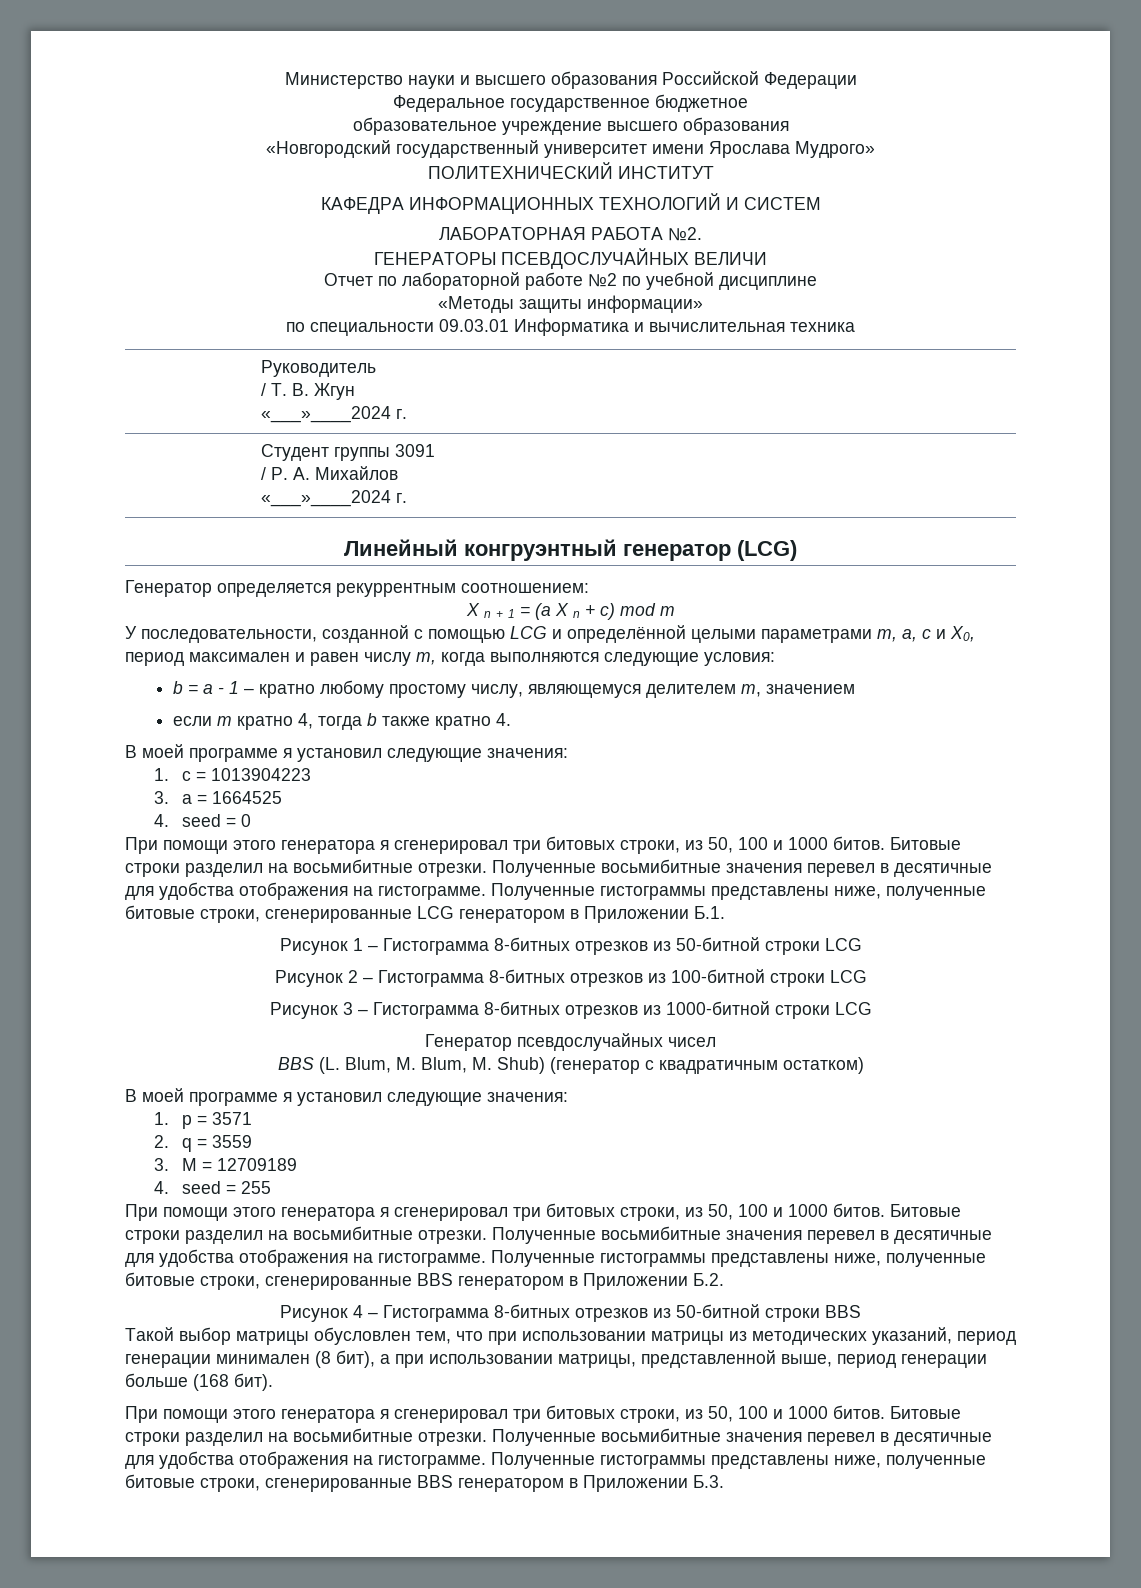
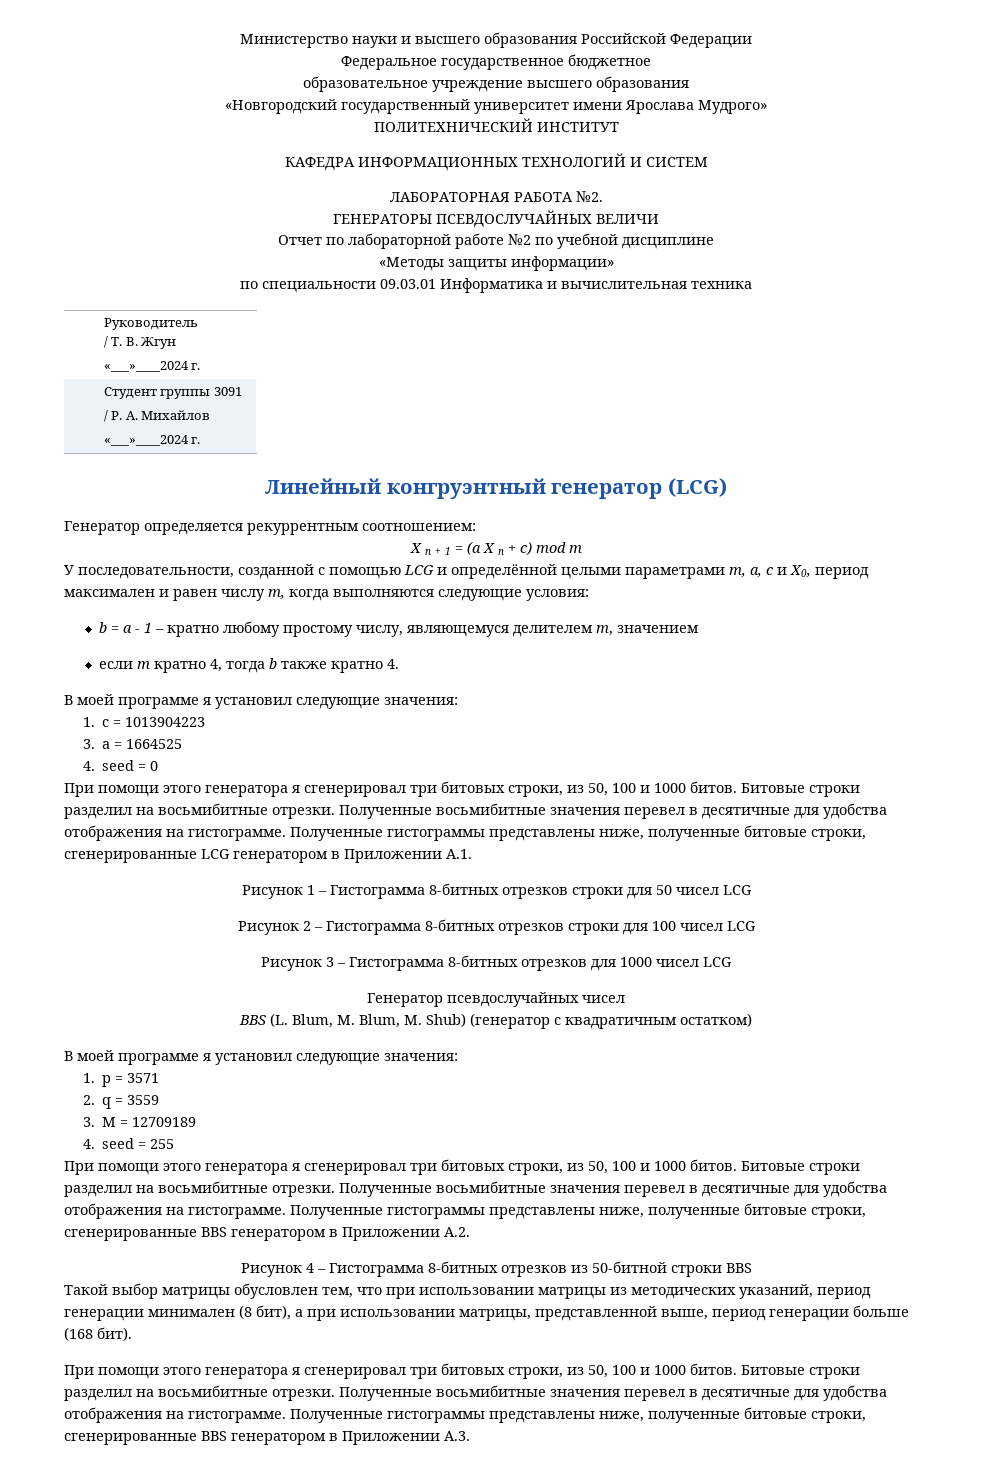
- Полученные гистограммы представлены ниже, полученные битовые строки, сгенерированные LCG генератором в Приложении Б.1.
+ Полученные гистограммы представлены ниже, полученные битовые строки, сгенерированные LCG генератором в Приложении А.1.
- Рисунок 1 – Гистограмма 8-битных отрезков из 50-битной строки LCG
+ Рисунок 1 – Гистограмма 8-битных отрезков строки для 50 чисел LCG
- Рисунок 2 – Гистограмма 8-битных отрезков из 100-битной строки LCG
+ Рисунок 2 – Гистограмма 8-битных отрезков строки для 100 чисел LCG
- Рисунок 3 – Гистограмма 8-битных отрезков из 1000-битной строки LCG
+ Рисунок 3 – Гистограмма 8-битных отрезков для 1000 чисел LCG
- Полученные гистограммы представлены ниже, полученные битовые строки, сгенерированные BBS генератором в Приложении Б.2.
+ Полученные гистограммы представлены ниже, полученные битовые строки, сгенерированные BBS генератором в Приложении А.2.
- Полученные гистограммы представлены ниже, полученные битовые строки, сгенерированные BBS генератором в Приложении Б.3.
+ Полученные гистограммы представлены ниже, полученные битовые строки, сгенерированные BBS генератором в Приложении А.3.

